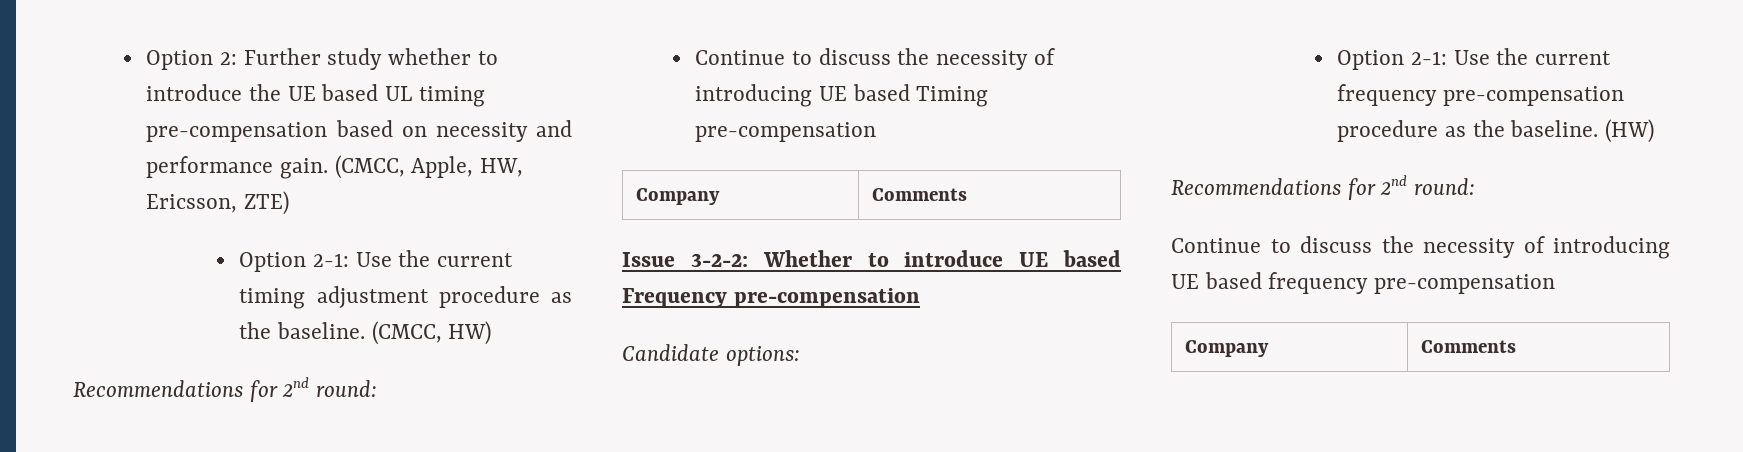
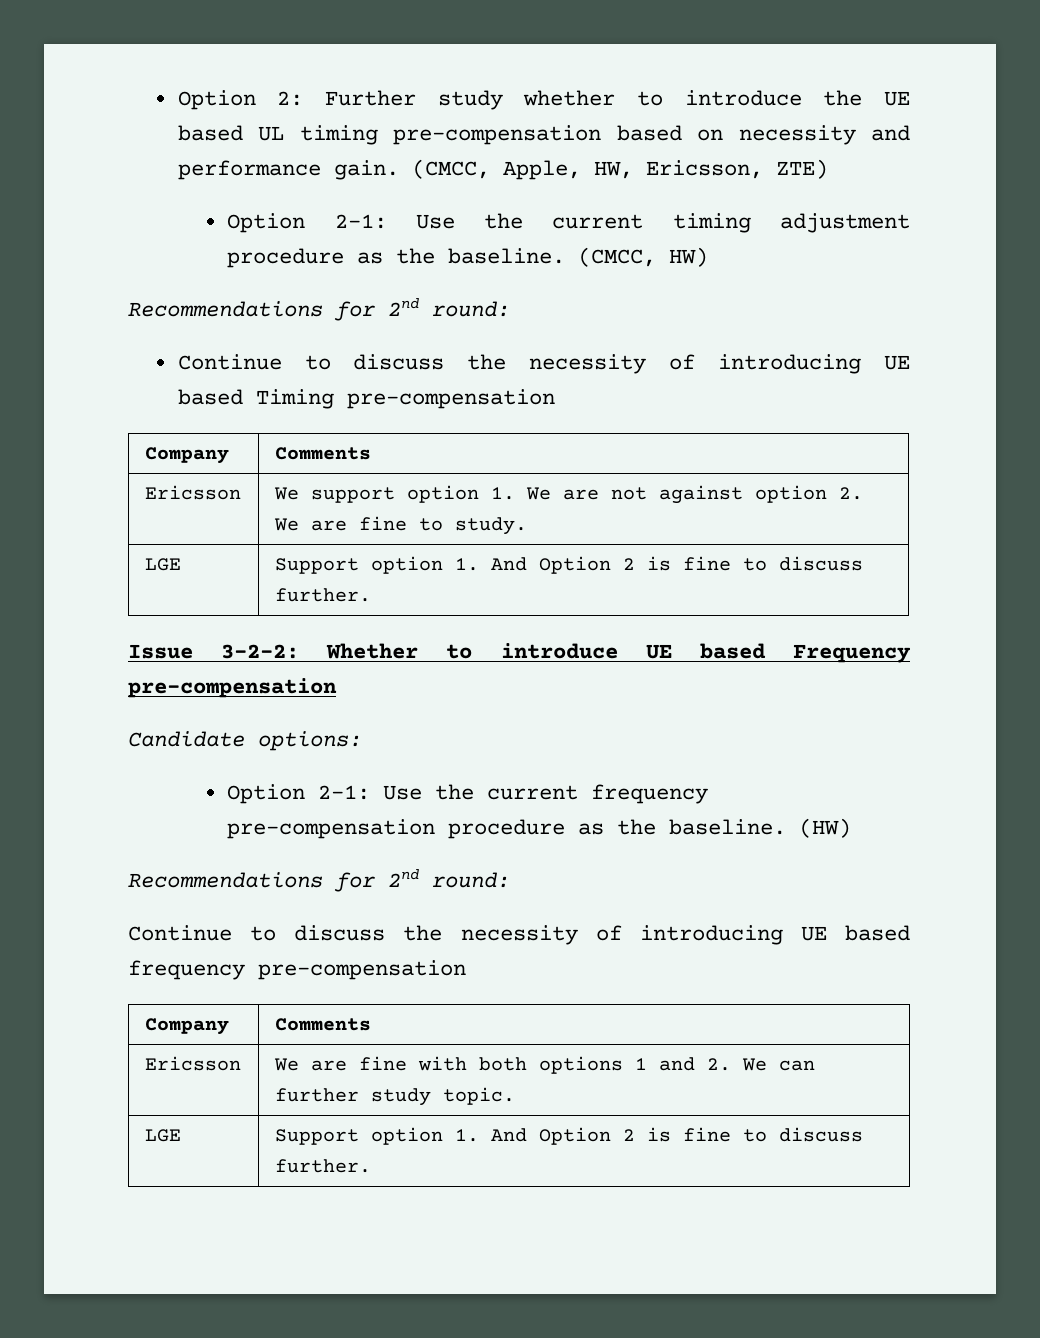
+ Ericsson | We support option 1. We are not against option 2. We are fine to study.
+ LGE | Support option 1. And Option 2 is fine to discuss further.
+ Ericsson | We are fine with both options 1 and 2. We can further study topic.
+ LGE | Support option 1. And Option 2 is fine to discuss further.

